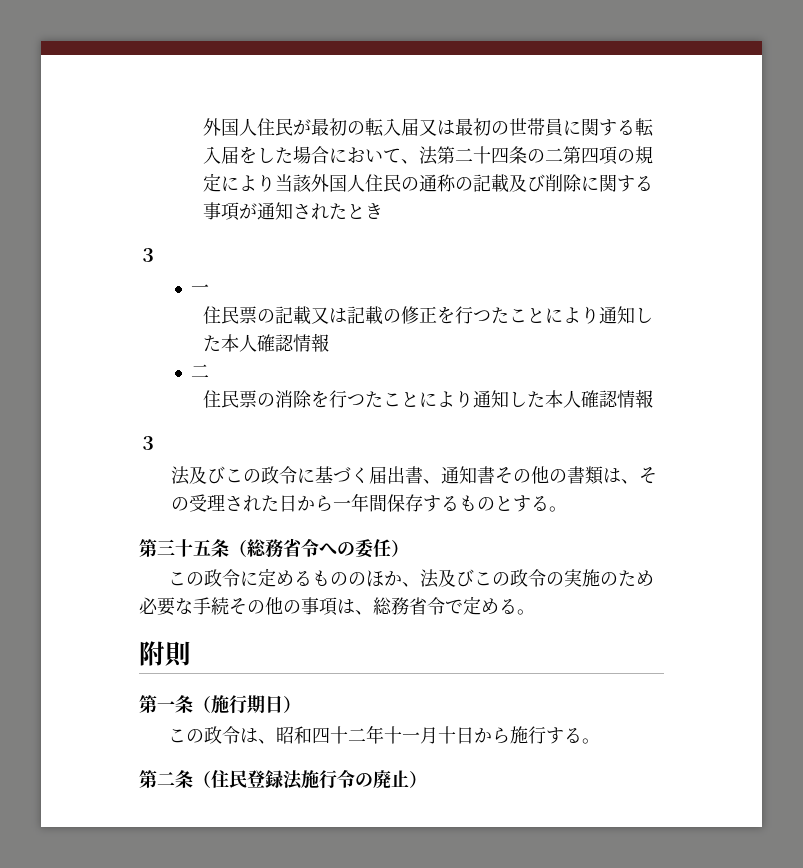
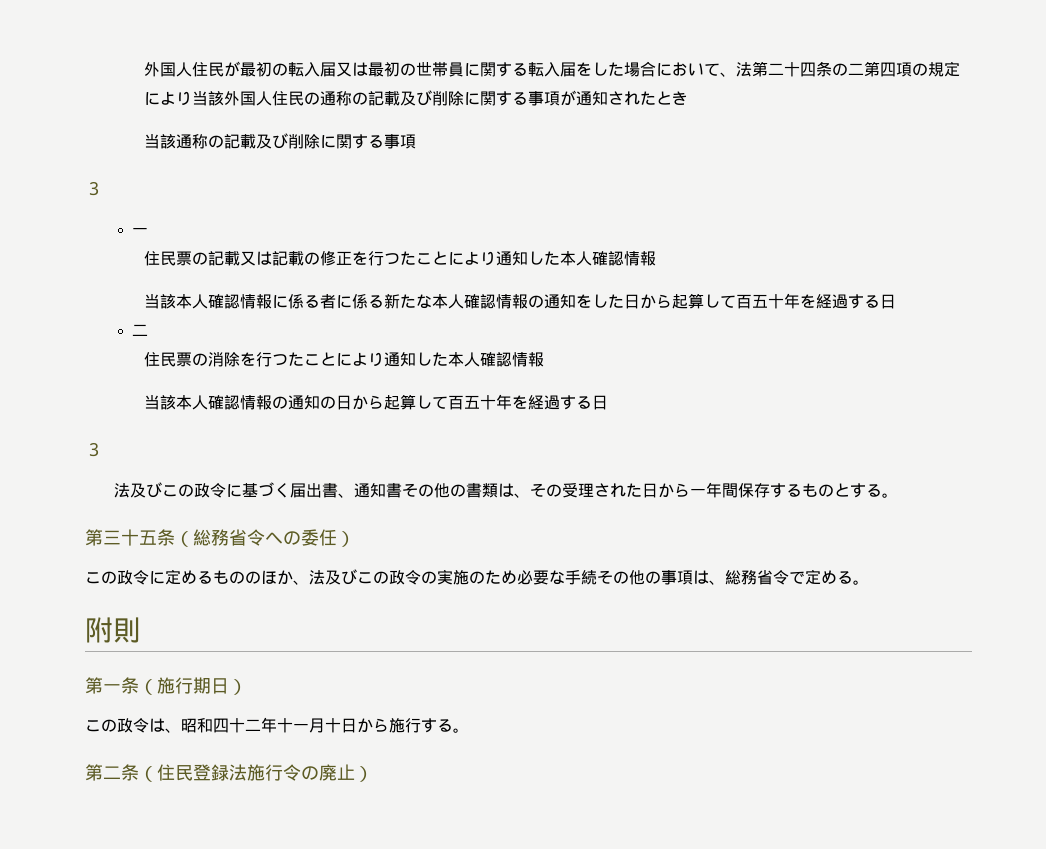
+ 当該通称の記載及び削除に関する事項
+ 当該本人確認情報に係る者に係る新たな本人確認情報の通知をした日から起算して百五十年を経過する日
+ 当該本人確認情報の通知の日から起算して百五十年を経過する日

